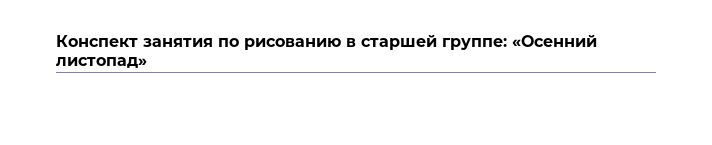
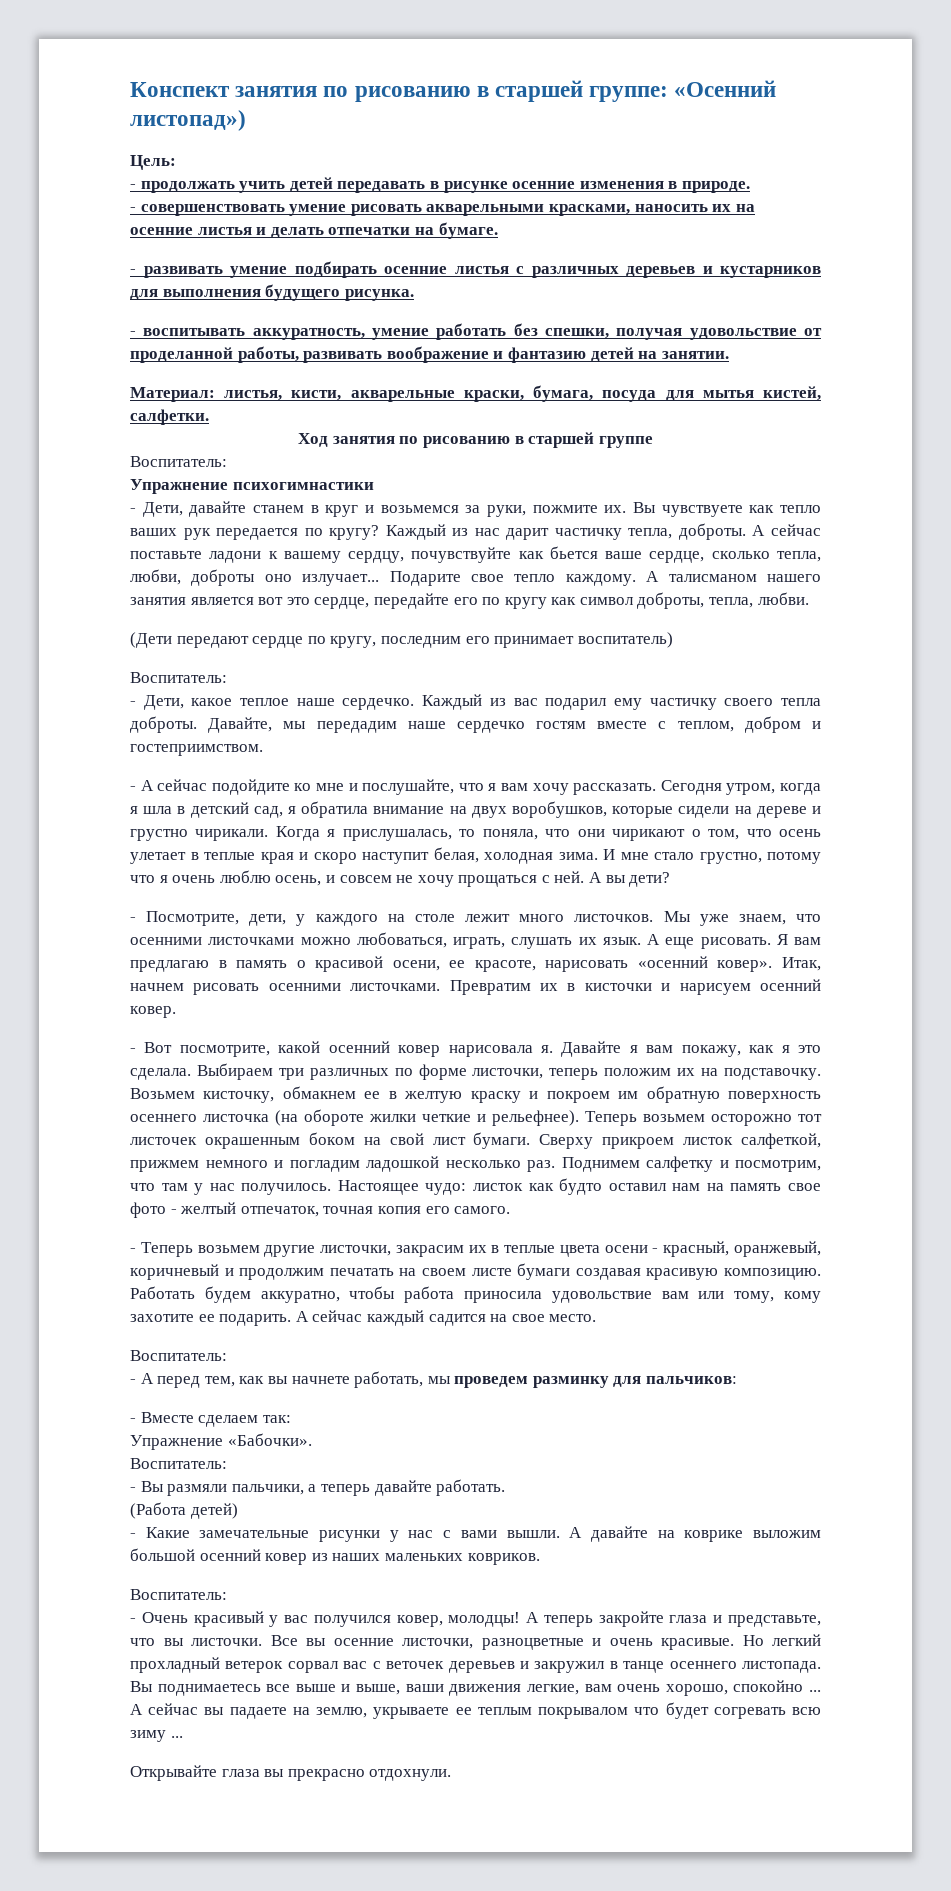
- Конспект занятия по рисованию в старшей группе: «Осенний листопад»
+ Конспект занятия по рисованию в старшей группе: «Осенний листопад»)
+ Цель:
+ - продолжать учить детей передавать в рисунке осенние изменения в природе.
+ - совершенствовать умение рисовать акварельными красками, наносить их на осенние листья и делать отпечатки на бумаге.
+ - развивать умение подбирать осенние листья с различных деревьев и кустарников для выполнения будущего рисунка.
+ - воспитывать аккуратность, умение работать без спешки, получая удовольствие от проделанной работы, развивать воображение и фантазию детей на занятии.
+ Материал: листья, кисти, акварельные краски, бумага, посуда для мытья кистей, салфетки.
+ Ход занятия по рисованию в старшей группе
+ Воспитатель:
+ Упражнение психогимнастики
+ - Дети, давайте станем в круг и возьмемся за руки, пожмите их. Вы чувствуете как тепло ваших рук передается по кругу? Каждый из нас дарит частичку тепла, доброты. А сейчас поставьте ладони к вашему сердцу, почувствуйте как бьется ваше сердце, сколько тепла, любви, доброты оно излучает... Подарите свое тепло каждому. А талисманом нашего занятия является вот это сердце, передайте его по кругу как символ доброты, тепла, любви.
+ (Дети передают сердце по кругу, последним его принимает воспитатель)
+ Воспитатель:
+ - Дети, какое теплое наше сердечко. Каждый из вас подарил ему частичку своего тепла доброты. Давайте, мы передадим наше сердечко гостям вместе с теплом, добром и гостеприимством.
+ - А сейчас подойдите ко мне и послушайте, что я вам хочу рассказать. Сегодня утром, когда я шла в детский сад, я обратила внимание на двух воробушков, которые сидели на дереве и грустно чирикали. Когда я прислушалась, то поняла, что они чирикают о том, что осень улетает в теплые края и скоро наступит белая, холодная зима. И мне стало грустно, потому что я очень люблю осень, и совсем не хочу прощаться с ней. А вы дети?
+ - Посмотрите, дети, у каждого на столе лежит много листочков. Мы уже знаем, что осенними листочками можно любоваться, играть, слушать их язык. А еще рисовать. Я вам предлагаю в память о красивой осени, ее красоте, нарисовать «осенний ковер». Итак, начнем рисовать осенними листочками. Превратим их в кисточки и нарисуем осенний ковер.
+ - Вот посмотрите, какой осенний ковер нарисовала я. Давайте я вам покажу, как я это сделала. Выбираем три различных по форме листочки, теперь положим их на подставочку. Возьмем кисточку, обмакнем ее в желтую краску и покроем им обратную поверхность осеннего листочка (на обороте жилки четкие и рельефнее). Теперь возьмем осторожно тот листочек окрашенным боком на свой лист бумаги. Сверху прикроем листок салфеткой, прижмем немного и погладим ладошкой несколько раз. Поднимем салфетку и посмотрим, что там у нас получилось. Настоящее чудо: листок как будто оставил нам на память свое фото - желтый отпечаток, точная копия его самого.
+ - Теперь возьмем другие листочки, закрасим их в теплые цвета осени - красный, оранжевый, коричневый и продолжим печатать на своем листе бумаги создавая красивую композицию. Работать будем аккуратно, чтобы работа приносила удовольствие вам или тому, кому захотите ее подарить. А сейчас каждый садится на свое место.
+ Воспитатель:
+ - А перед тем, как вы начнете работать, мы проведем разминку для пальчиков:
+ - Вместе сделаем так:
+ Упражнение «Бабочки».
+ Воспитатель:
+ - Вы размяли пальчики, а теперь давайте работать.
+ (Работа детей)
+ - Какие замечательные рисунки у нас с вами вышли. А давайте на коврике выложим большой осенний ковер из наших маленьких ковриков.
+ Воспитатель:
+ - Очень красивый у вас получился ковер, молодцы! А теперь закройте глаза и представьте, что вы листочки. Все вы осенние листочки, разноцветные и очень красивые. Но легкий прохладный ветерок сорвал вас с веточек деревьев и закружил в танце осеннего листопада. Вы поднимаетесь все выше и выше, ваши движения легкие, вам очень хорошо, спокойно ... А сейчас вы падаете на землю, укрываете ее теплым покрывалом что будет согревать всю зиму ...
+ Открывайте глаза вы прекрасно отдохнули.

